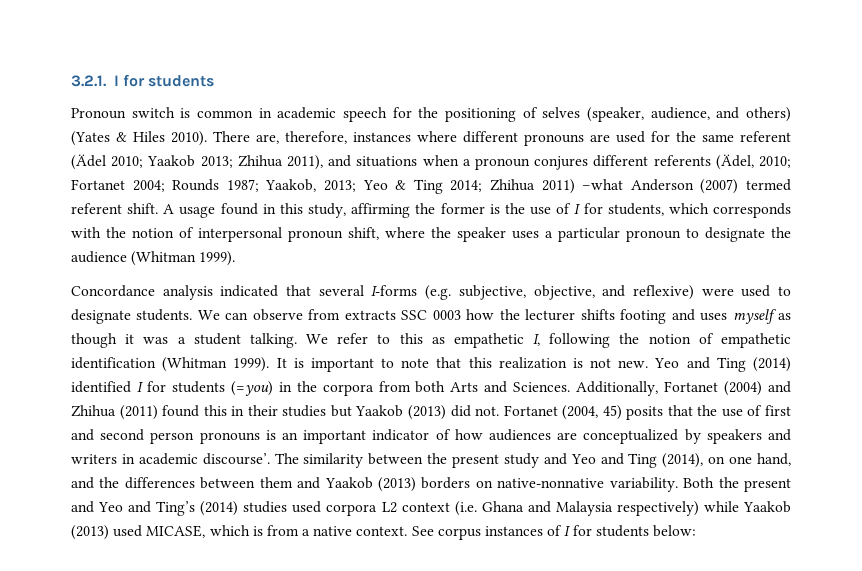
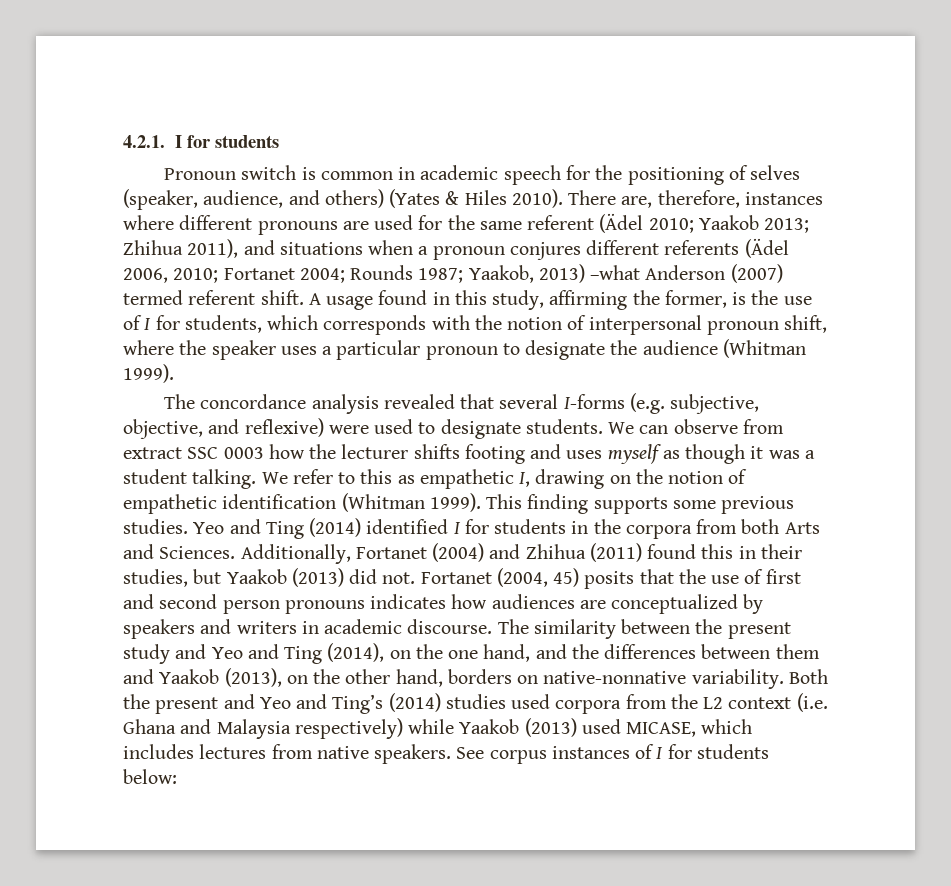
- 3.2.1. I for students
+ 4.2.1. I for students
- There are, therefore, instances where different pronouns are used for the same referent (Ädel 2010; Yaakob 2013; Zhihua 2011), and situations when a pronoun conjures different referents (Ädel, 2010; Fortanet 2004; Rounds 1987; Yaakob, 2013; Yeo & Ting 2014; Zhihua 2011) –what Anderson (2007) termed referent shift.
+ There are, therefore, instances where different pronouns are used for the same referent (Ädel 2010; Yaakob 2013; Zhihua 2011), and situations when a pronoun conjures different referents (Ädel 2006, 2010; Fortanet 2004; Rounds 1987; Yaakob, 2013) –what Anderson (2007) termed referent shift.
- A usage found in this study, affirming the former is the use of I for students, which corresponds with the notion of interpersonal pronoun shift, where the speaker uses a particular pronoun to designate the audience (Whitman 1999).
+ A usage found in this study, affirming the former, is the use of I for students, which corresponds with the notion of interpersonal pronoun shift, where the speaker uses a particular pronoun to designate the audience (Whitman 1999).
- Concordance analysis indicated that several I-forms (e.g. subjective, objective, and reflexive) were used to designate students.
+ The concordance analysis revealed that several I-forms (e.g. subjective, objective, and reflexive) were used to designate students.
- We can observe from extracts SSC 0003 how the lecturer shifts footing and uses myself as though it was a student talking.
+ We can observe from extract SSC 0003 how the lecturer shifts footing and uses myself as though it was a student talking.
- We refer to this as empathetic I, following the notion of empathetic identification (Whitman 1999).
+ We refer to this as empathetic I, drawing on the notion of empathetic identification (Whitman 1999).
- It is important to note that this realization is not new.
+ This finding supports some previous studies.
- Yeo and Ting (2014) identified I for students (=you) in the corpora from both Arts and Sciences.
+ Yeo and Ting (2014) identified I for students in the corpora from both Arts and Sciences.
- Additionally, Fortanet (2004) and Zhihua (2011) found this in their studies but Yaakob (2013) did not.
+ Additionally, Fortanet (2004) and Zhihua (2011) found this in their studies, but Yaakob (2013) did not.
- Fortanet (2004, 45) posits that the use of first and second person pronouns is an important indicator of how audiences are conceptualized by speakers and writers in academic discourse’.
+ Fortanet (2004, 45) posits that the use of first and second person pronouns indicates how audiences are conceptualized by speakers and writers in academic discourse.
- The similarity between the present study and Yeo and Ting (2014), on one hand, and the differences between them and Yaakob (2013) borders on native-nonnative variability.
+ The similarity between the present study and Yeo and Ting (2014), on the one hand, and the differences between them and Yaakob (2013), on the other hand, borders on native-nonnative variability.
- Both the present and Yeo and Ting’s (2014) studies used corpora L2 context (i.e. Ghana and Malaysia respectively) while Yaakob (2013) used MICASE, which is from a native context.
+ Both the present and Yeo and Ting’s (2014) studies used corpora from the L2 context (i.e. Ghana and Malaysia respectively) while Yaakob (2013) used MICASE, which includes lectures from native speakers.

